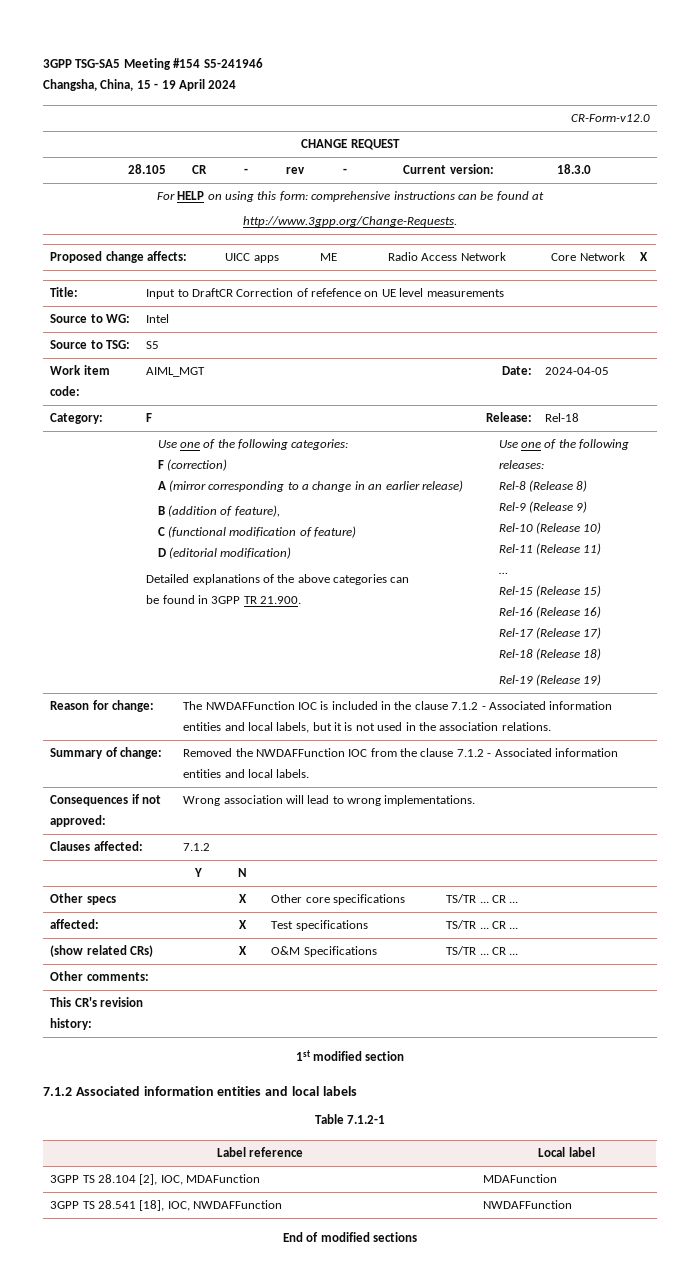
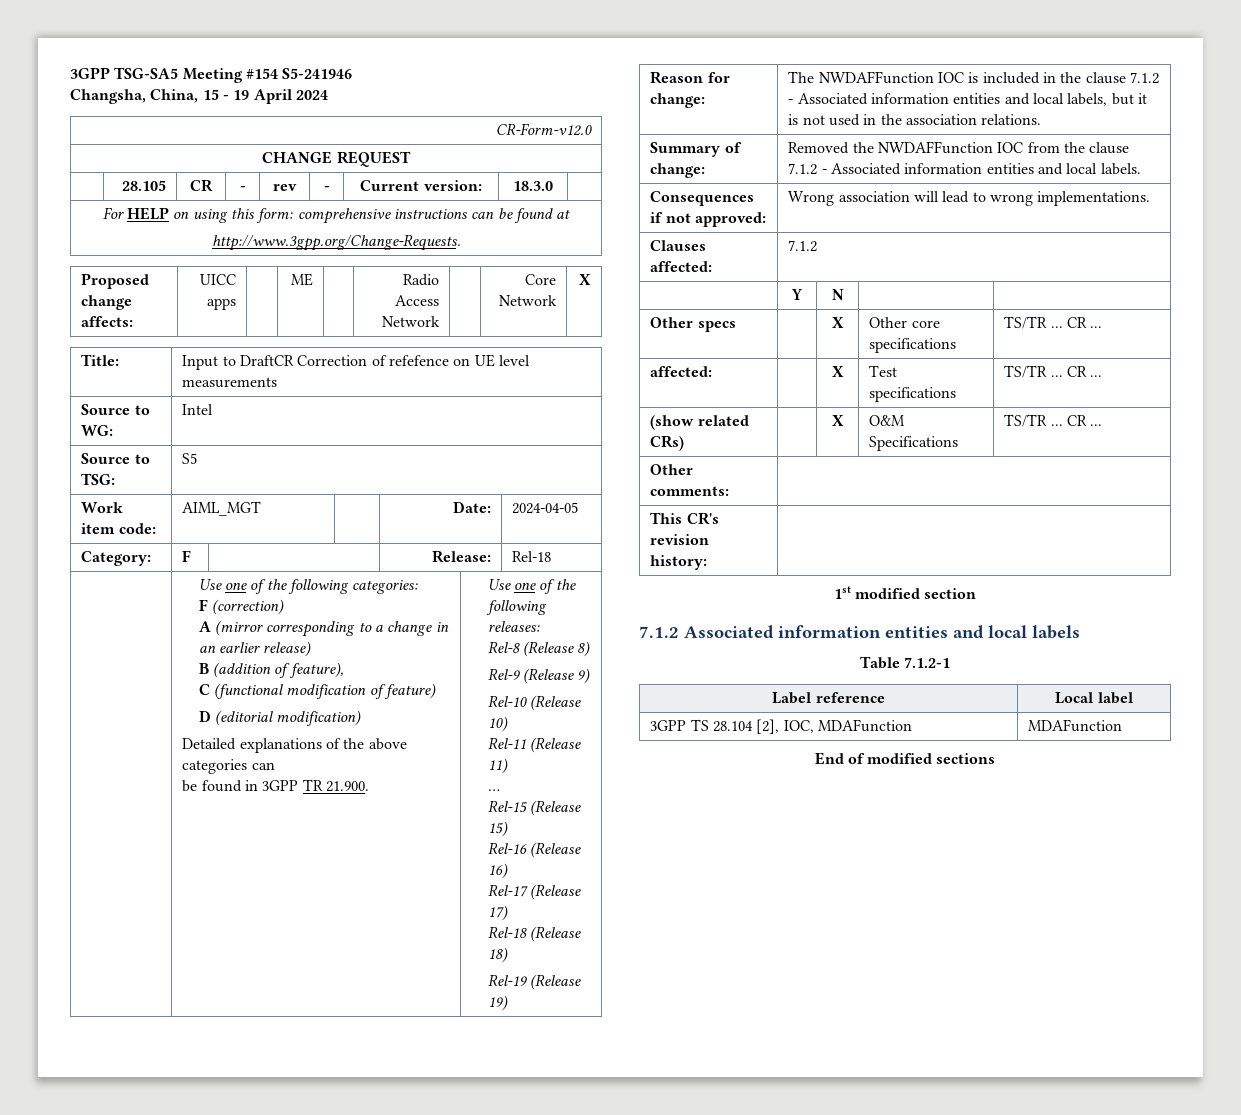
- 3GPP TS 28.541 [18], IOC, NWDAFFunction | NWDAFFunction

